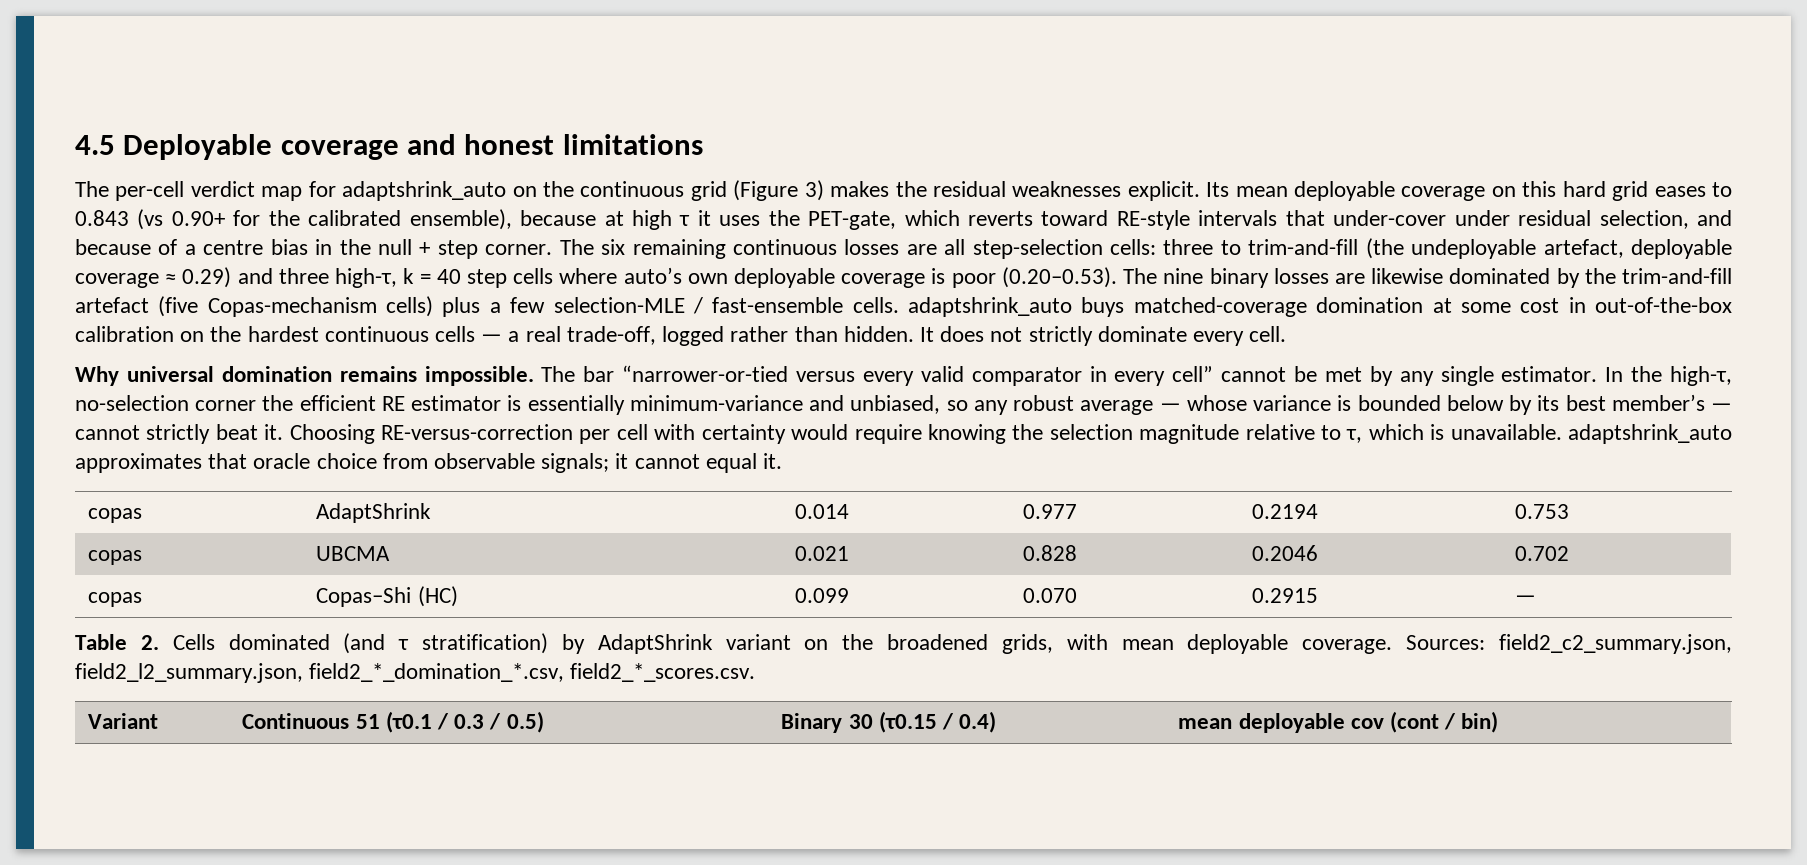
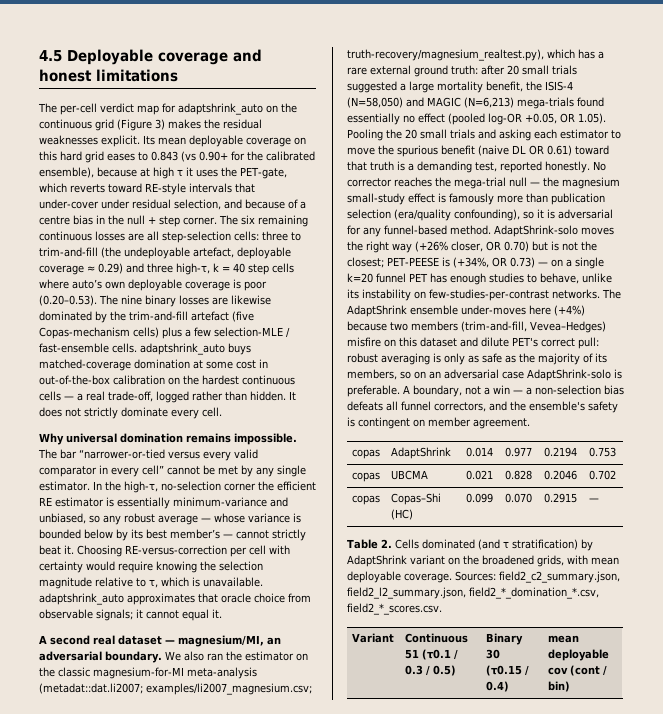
+ A second real dataset — magnesium/MI, an adversarial boundary. We also ran the estimator on the classic magnesium-for-MI meta-analysis (metadat::dat.li2007; examples/li2007_magnesium.csv; truth-recovery/magnesium_realtest.py), which has a rare external ground truth: after 20 small trials suggested a large mortality benefit, the ISIS-4 (N=58,050) and MAGIC (N=6,213) mega-trials found essentially no effect (pooled log-OR +0.05, OR 1.05). Pooling the 20 small trials and asking each estimator to move the spurious benefit (naive DL OR 0.61) toward that truth is a demanding test, reported honestly. No corrector reaches the mega-trial null — the magnesium small-study effect is famously more than publication selection (era/quality confounding), so it is adversarial for any funnel-based method. AdaptShrink-solo moves the right way (+26% closer, OR 0.70) but is not the closest; PET-PEESE is (+34%, OR 0.73) — on a single k=20 funnel PET has enough studies to behave, unlike its instability on few-studies-per-contrast networks. The AdaptShrink ensemble under-moves here (+4%) because two members (trim-and-fill, Vevea–Hedges) misfire on this dataset and dilute PET's correct pull: robust averaging is only as safe as the majority of its members, so on an adversarial case AdaptShrink-solo is preferable. A boundary, not a win — a non-selection bias defeats all funnel correctors, and the ensemble's safety is contingent on member agreement.

